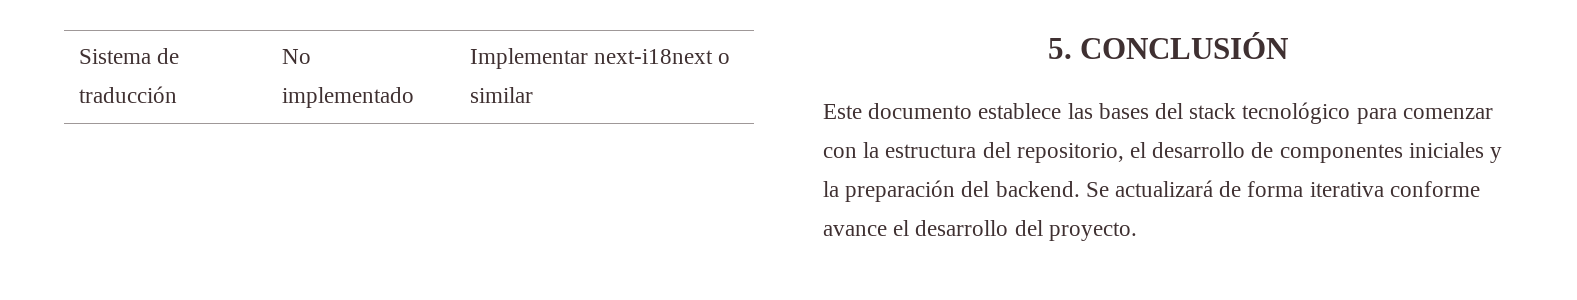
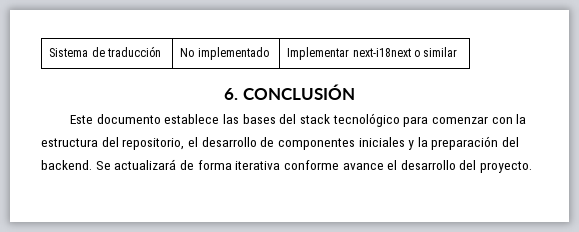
- 5. CONCLUSIÓN
+ 6. CONCLUSIÓN

